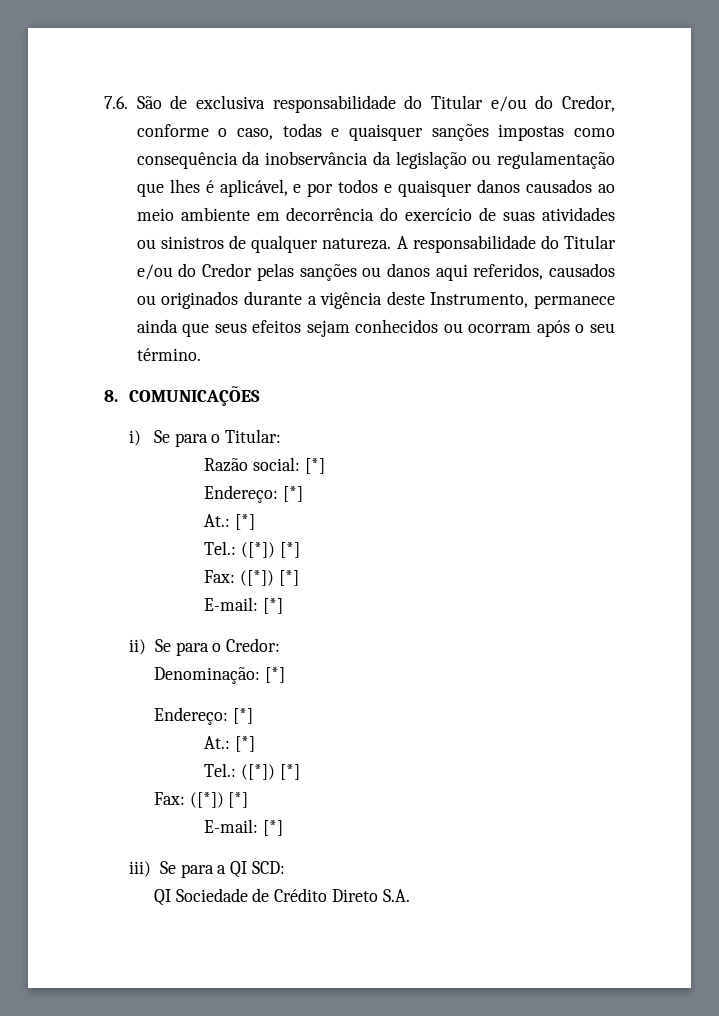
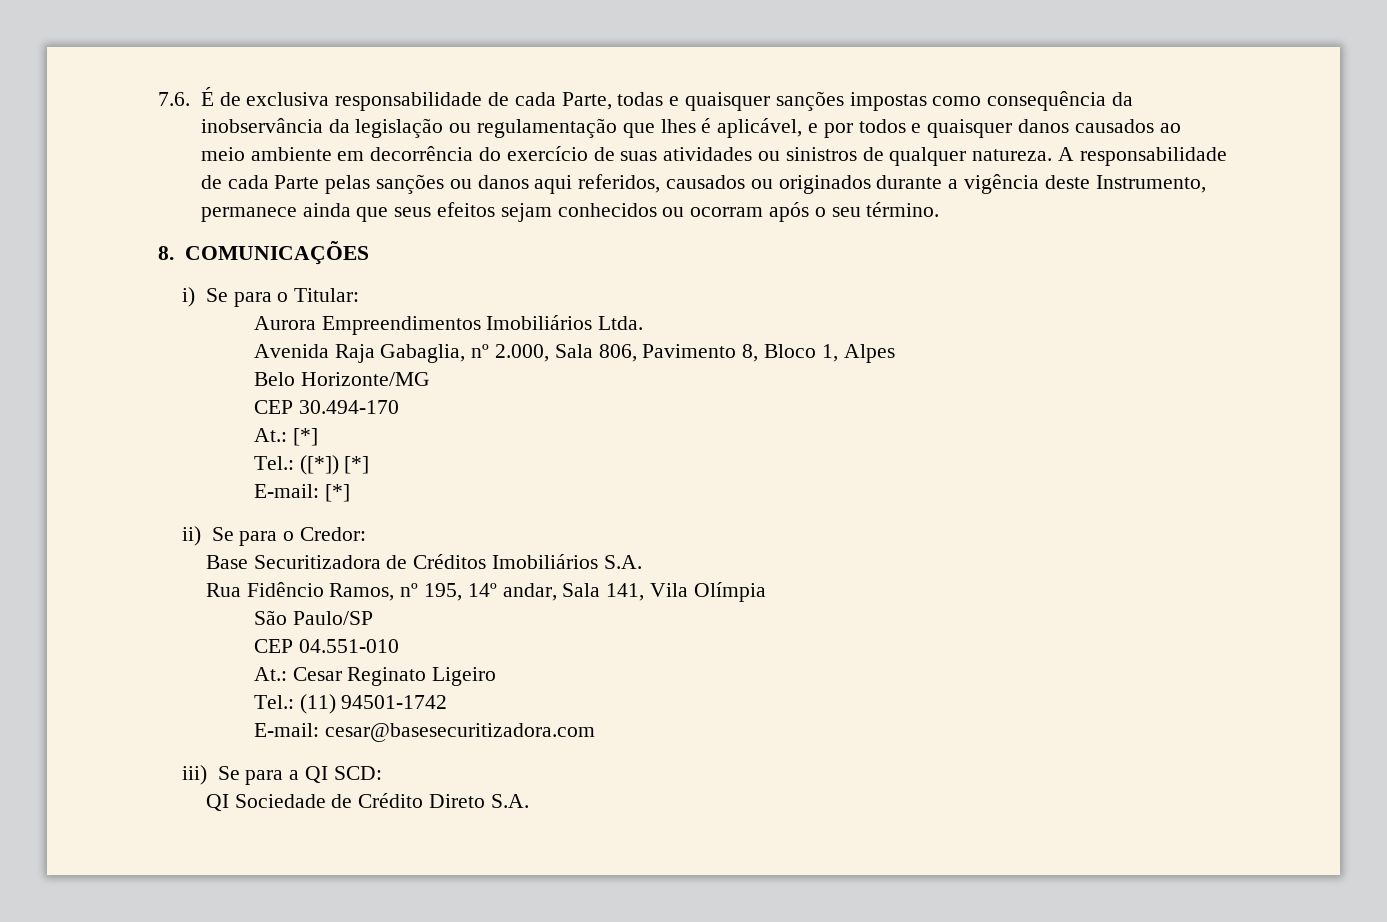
- 7.6. São de exclusiva responsabilidade do Titular e/ou do Credor, conforme o caso, todas e quaisquer sanções impostas como consequência da inobservância da legislação ou regulamentação que lhes é aplicável, e por todos e quaisquer danos causados ao meio ambiente em decorrência do exercício de suas atividades ou sinistros de qualquer natureza.
+ 7.6. É de exclusiva responsabilidade de cada Parte, todas e quaisquer sanções impostas como consequência da inobservância da legislação ou regulamentação que lhes é aplicável, e por todos e quaisquer danos causados ao meio ambiente em decorrência do exercício de suas atividades ou sinistros de qualquer natureza.
- A responsabilidade do Titular e/ou do Credor pelas sanções ou danos aqui referidos, causados ou originados durante a vigência deste Instrumento, permanece ainda que seus efeitos sejam conhecidos ou ocorram após o seu término.
+ A responsabilidade de cada Parte pelas sanções ou danos aqui referidos, causados ou originados durante a vigência deste Instrumento, permanece ainda que seus efeitos sejam conhecidos ou ocorram após o seu término.
- Razão social: [*]
- Endereço: [*]
+ Aurora Empreendimentos Imobiliários Ltda.
+ Avenida Raja Gabaglia, nº 2.000, Sala 806, Pavimento 8, Bloco 1, Alpes
+ Belo Horizonte/MG
+ CEP 30.494-170
  At.: [*]
  Tel.: ([*]) [*]
- Fax: ([*]) [*]
- Denominação: [*]
- Endereço: [*]
- At.: [*]
- Tel.: ([*]) [*]
- Fax: ([*]) [*]
- E-mail: [*]
+ Base Securitizadora de Créditos Imobiliários S.A.
+ Rua Fidêncio Ramos, nº 195, 14º andar, Sala 141, Vila Olímpia
+ São Paulo/SP
+ CEP 04.551-010
+ At.: Cesar Reginato Ligeiro
+ Tel.: (11) 94501-1742
+ E-mail: cesar@basesecuritizadora.com

